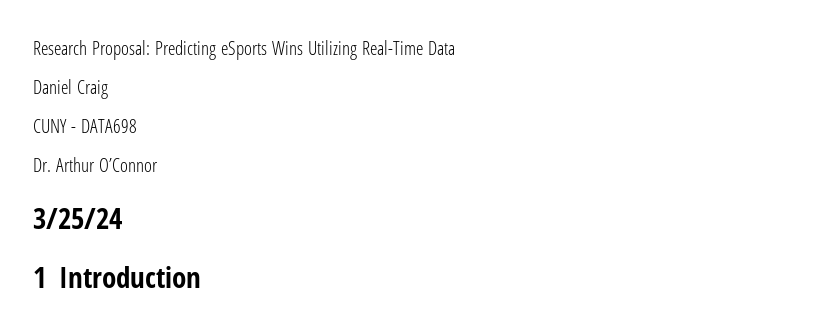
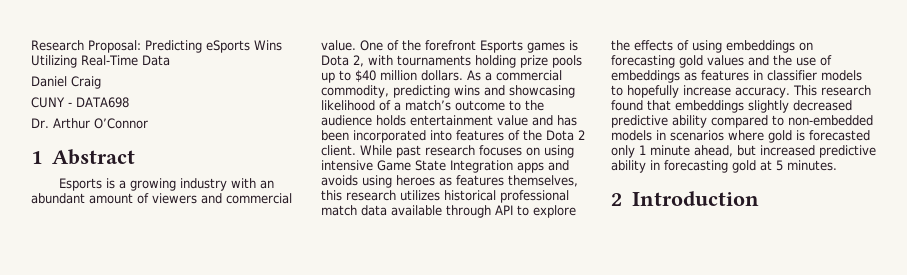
- 3/25/24
- 1 Introduction
+ 1 Abstract
+ Esports is a growing industry with an abundant amount of viewers and commercial value. One of the forefront Esports games is Dota 2, with tournaments holding prize pools up to $40 million dollars. As a commercial commodity, predicting wins and showcasing likelihood of a match’s outcome to the audience holds entertainment value and has been incorporated into features of the Dota 2 client. While past research focuses on using intensive Game State Integration apps and avoids using heroes as features themselves, this research utilizes historical professional match data available through API to explore the effects of using embeddings on forecasting gold values and the use of embeddings as features in classifier models to hopefully increase accuracy. This research found that embeddings slightly decreased predictive ability compared to non-embedded models in scenarios where gold is forecasted only 1 minute ahead, but increased predictive ability in forecasting gold at 5 minutes.
+ 2 Introduction

